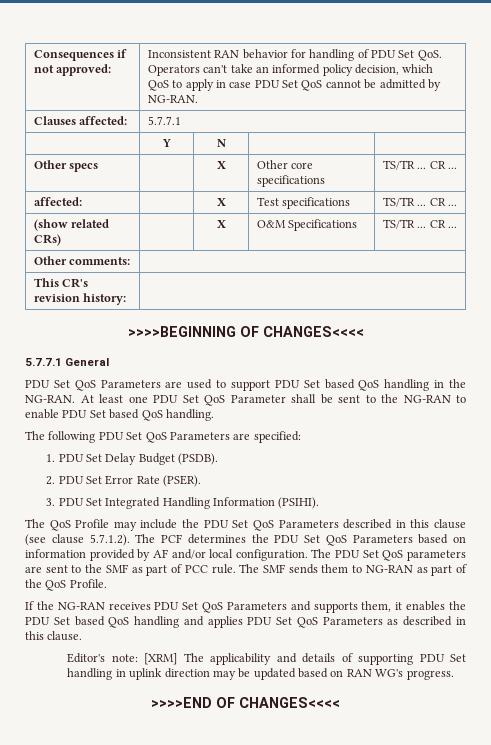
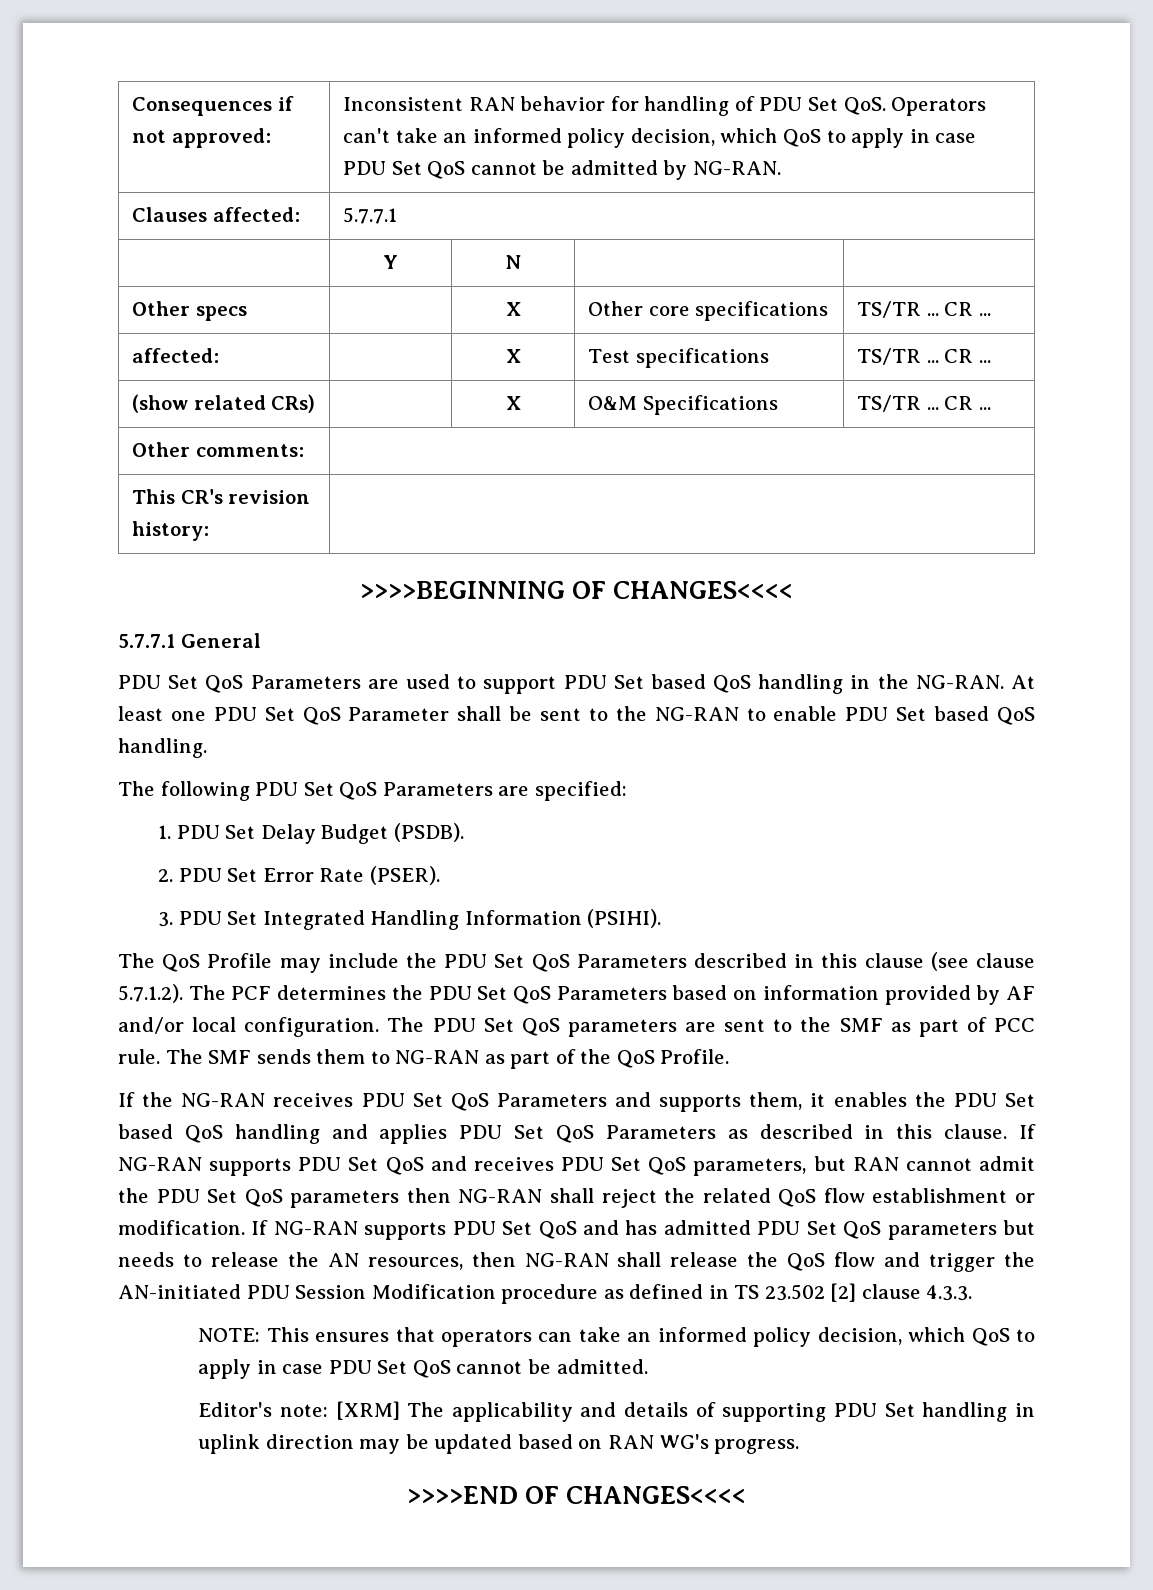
+ If NG-RAN supports PDU Set QoS and receives PDU Set QoS parameters, but RAN cannot admit the PDU Set QoS parameters then NG-RAN shall reject the related QoS flow establishment or modification. If NG-RAN supports PDU Set QoS and has admitted PDU Set QoS parameters but needs to release the AN resources, then NG-RAN shall release the QoS flow and trigger the AN-initiated PDU Session Modification procedure as defined in TS 23.502 [2] clause 4.3.3.
+ NOTE: This ensures that operators can take an informed policy decision, which QoS to apply in case PDU Set QoS cannot be admitted.

